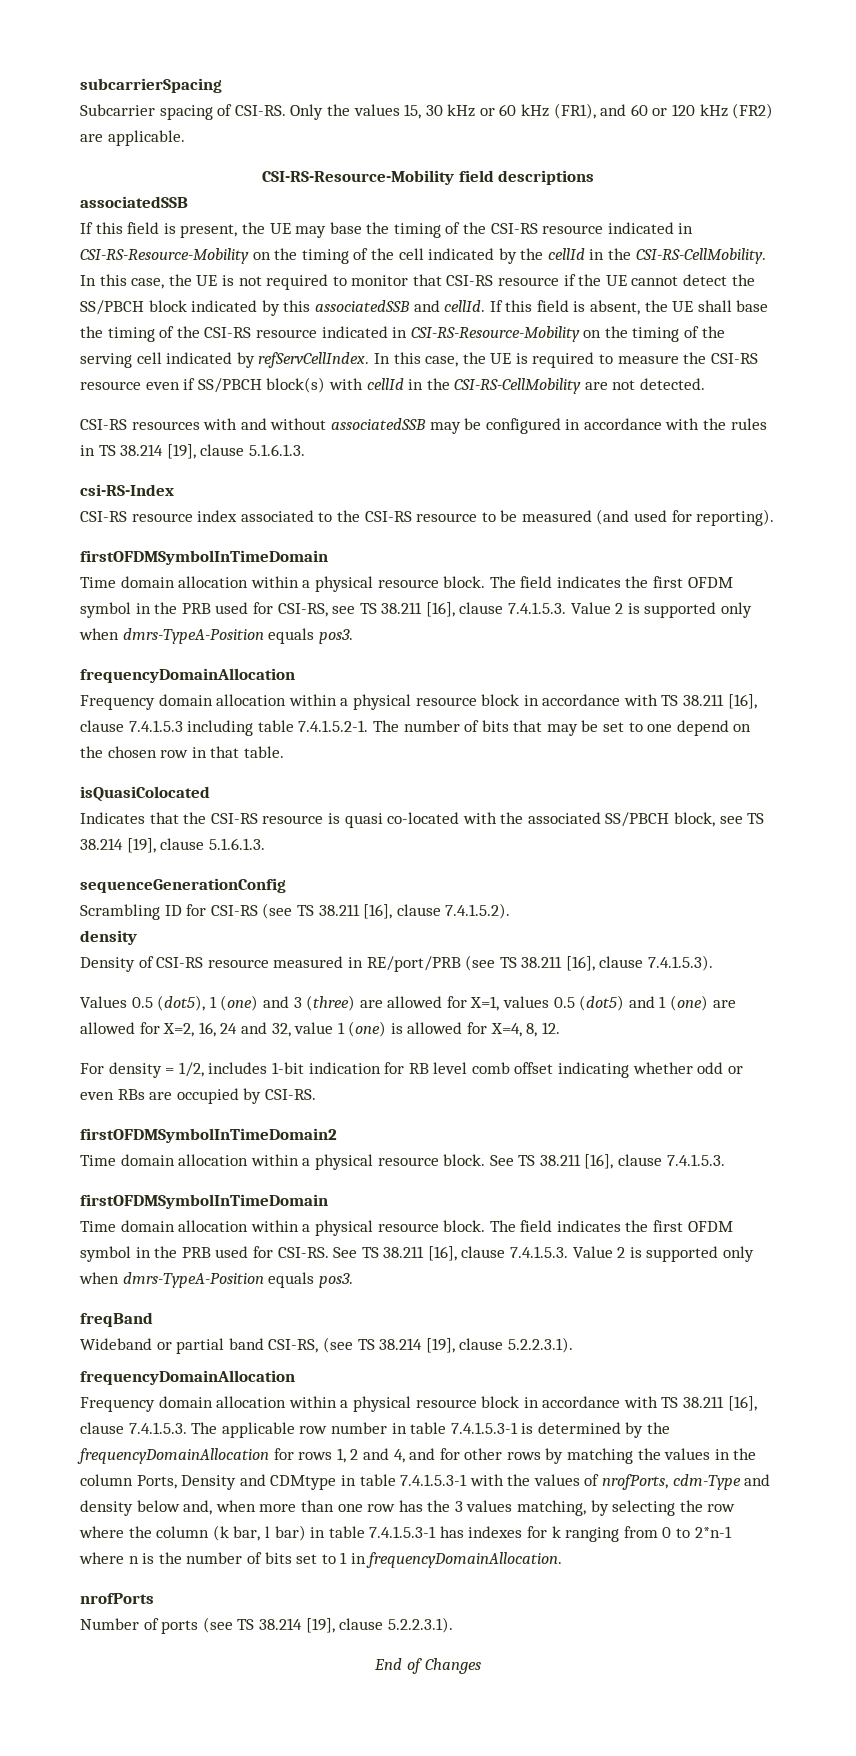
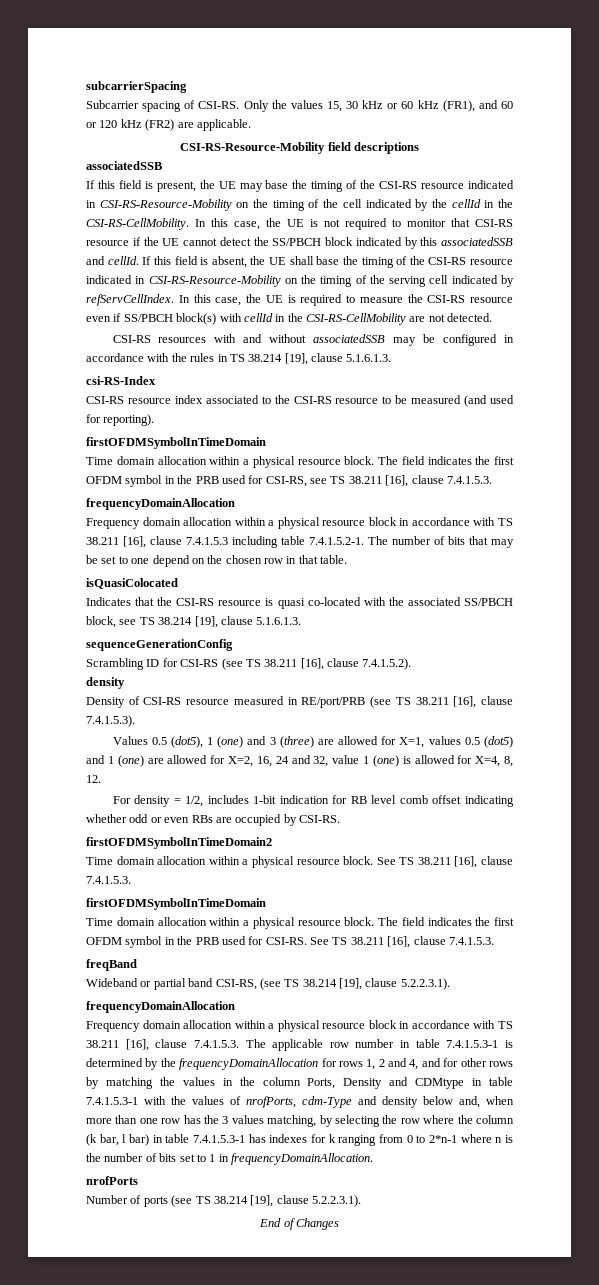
- The field indicates the first OFDM symbol in the PRB used for CSI-RS, see TS 38.211 [16], clause 7.4.1.5.3. Value 2 is supported only when dmrs-TypeA-Position equals pos3.
+ The field indicates the first OFDM symbol in the PRB used for CSI-RS, see TS 38.211 [16], clause 7.4.1.5.3.
- The field indicates the first OFDM symbol in the PRB used for CSI-RS. See TS 38.211 [16], clause 7.4.1.5.3. Value 2 is supported only when dmrs-TypeA-Position equals pos3.
+ The field indicates the first OFDM symbol in the PRB used for CSI-RS. See TS 38.211 [16], clause 7.4.1.5.3.

